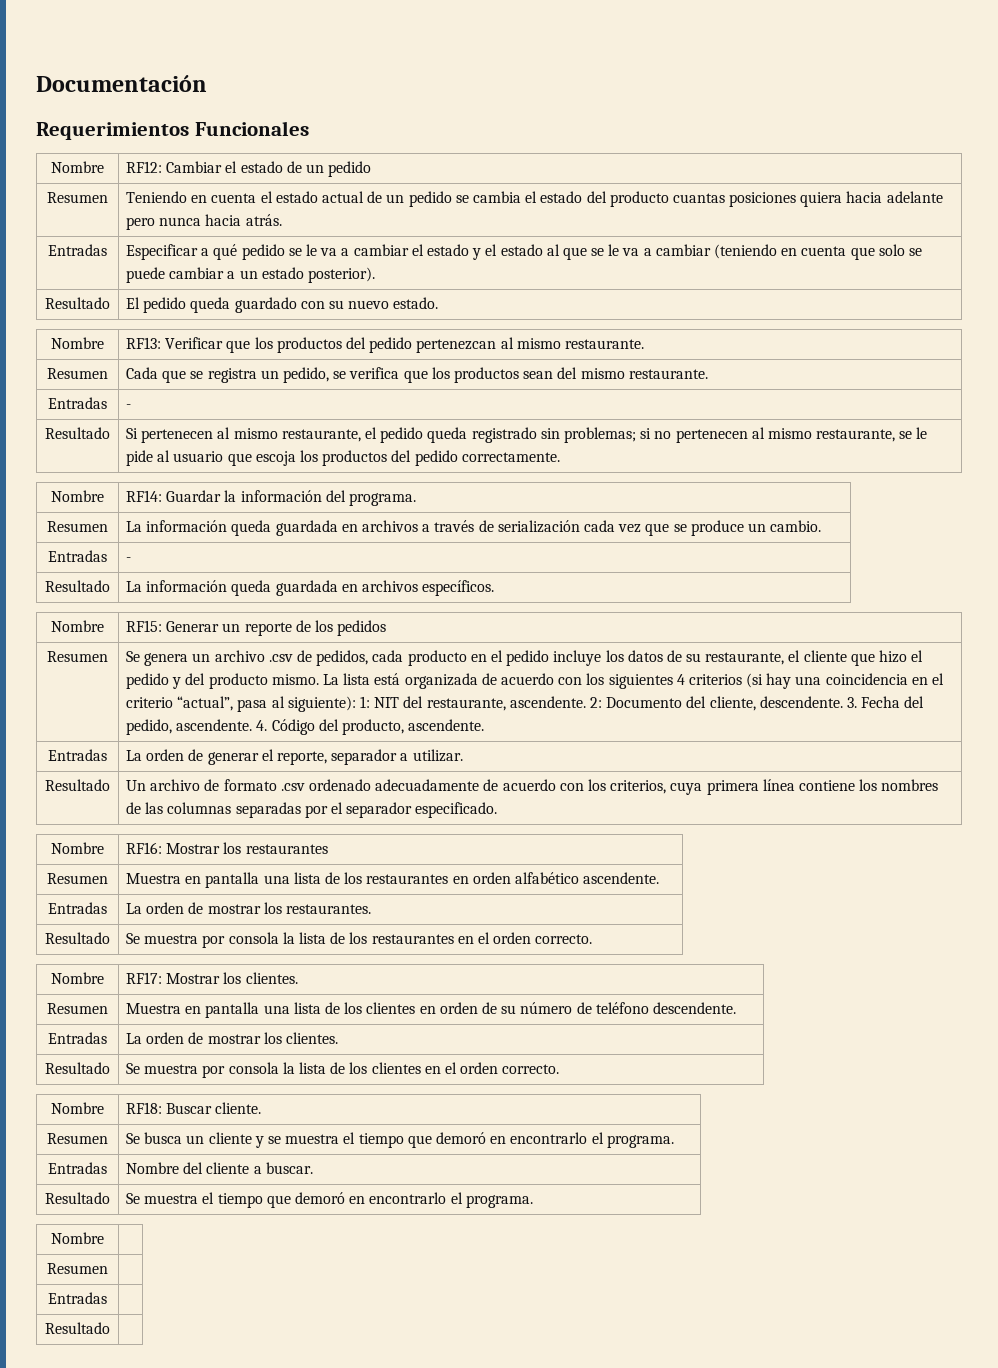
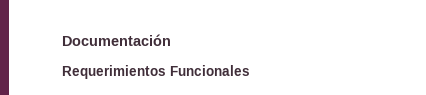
- Nombre | RF12: Cambiar el estado de un pedido
- Resumen | Teniendo en cuenta el estado actual de un pedido se cambia el estado del producto cuantas posiciones quiera hacia adelante pero nunca hacia atrás.
- Entradas | Especificar a qué pedido se le va a cambiar el estado y el estado al que se le va a cambiar (teniendo en cuenta que solo se puede cambiar a un estado posterior).
- Resultado | El pedido queda guardado con su nuevo estado.
- Nombre | RF13: Verificar que los productos del pedido pertenezcan al mismo restaurante.
- Resumen | Cada que se registra un pedido, se verifica que los productos sean del mismo restaurante.
- Entradas | -
- Resultado | Si pertenecen al mismo restaurante, el pedido queda registrado sin problemas; si no pertenecen al mismo restaurante, se le pide al usuario que escoja los productos del pedido correctamente.
- Nombre | RF14: Guardar la información del programa.
- Resumen | La información queda guardada en archivos a través de serialización cada vez que se produce un cambio.
- Entradas | -
- Resultado | La información queda guardada en archivos específicos.
- Nombre | RF15: Generar un reporte de los pedidos
- Resumen | Se genera un archivo .csv de pedidos, cada producto en el pedido incluye los datos de su restaurante, el cliente que hizo el pedido y del producto mismo. La lista está organizada de acuerdo con los siguientes 4 criterios (si hay una coincidencia en el criterio “actual”, pasa al siguiente): 1: NIT del restaurante, ascendente. 2: Documento del cliente, descendente. 3. Fecha del pedido, ascendente. 4. Código del producto, ascendente.
- Entradas | La orden de generar el reporte, separador a utilizar.
- Resultado | Un archivo de formato .csv ordenado adecuadamente de acuerdo con los criterios, cuya primera línea contiene los nombres de las columnas separadas por el separador especificado.
- Nombre | RF16: Mostrar los restaurantes
- Resumen | Muestra en pantalla una lista de los restaurantes en orden alfabético ascendente.
- Entradas | La orden de mostrar los restaurantes.
- Resultado | Se muestra por consola la lista de los restaurantes en el orden correcto.
- Nombre | RF17: Mostrar los clientes.
- Resumen | Muestra en pantalla una lista de los clientes en orden de su número de teléfono descendente.
- Entradas | La orden de mostrar los clientes.
- Resultado | Se muestra por consola la lista de los clientes en el orden correcto.
- Nombre | RF18: Buscar cliente.
- Resumen | Se busca un cliente y se muestra el tiempo que demoró en encontrarlo el programa.
- Entradas | Nombre del cliente a buscar.
- Resultado | Se muestra el tiempo que demoró en encontrarlo el programa.
- Nombre |
- Resumen |
- Entradas |
- Resultado |

